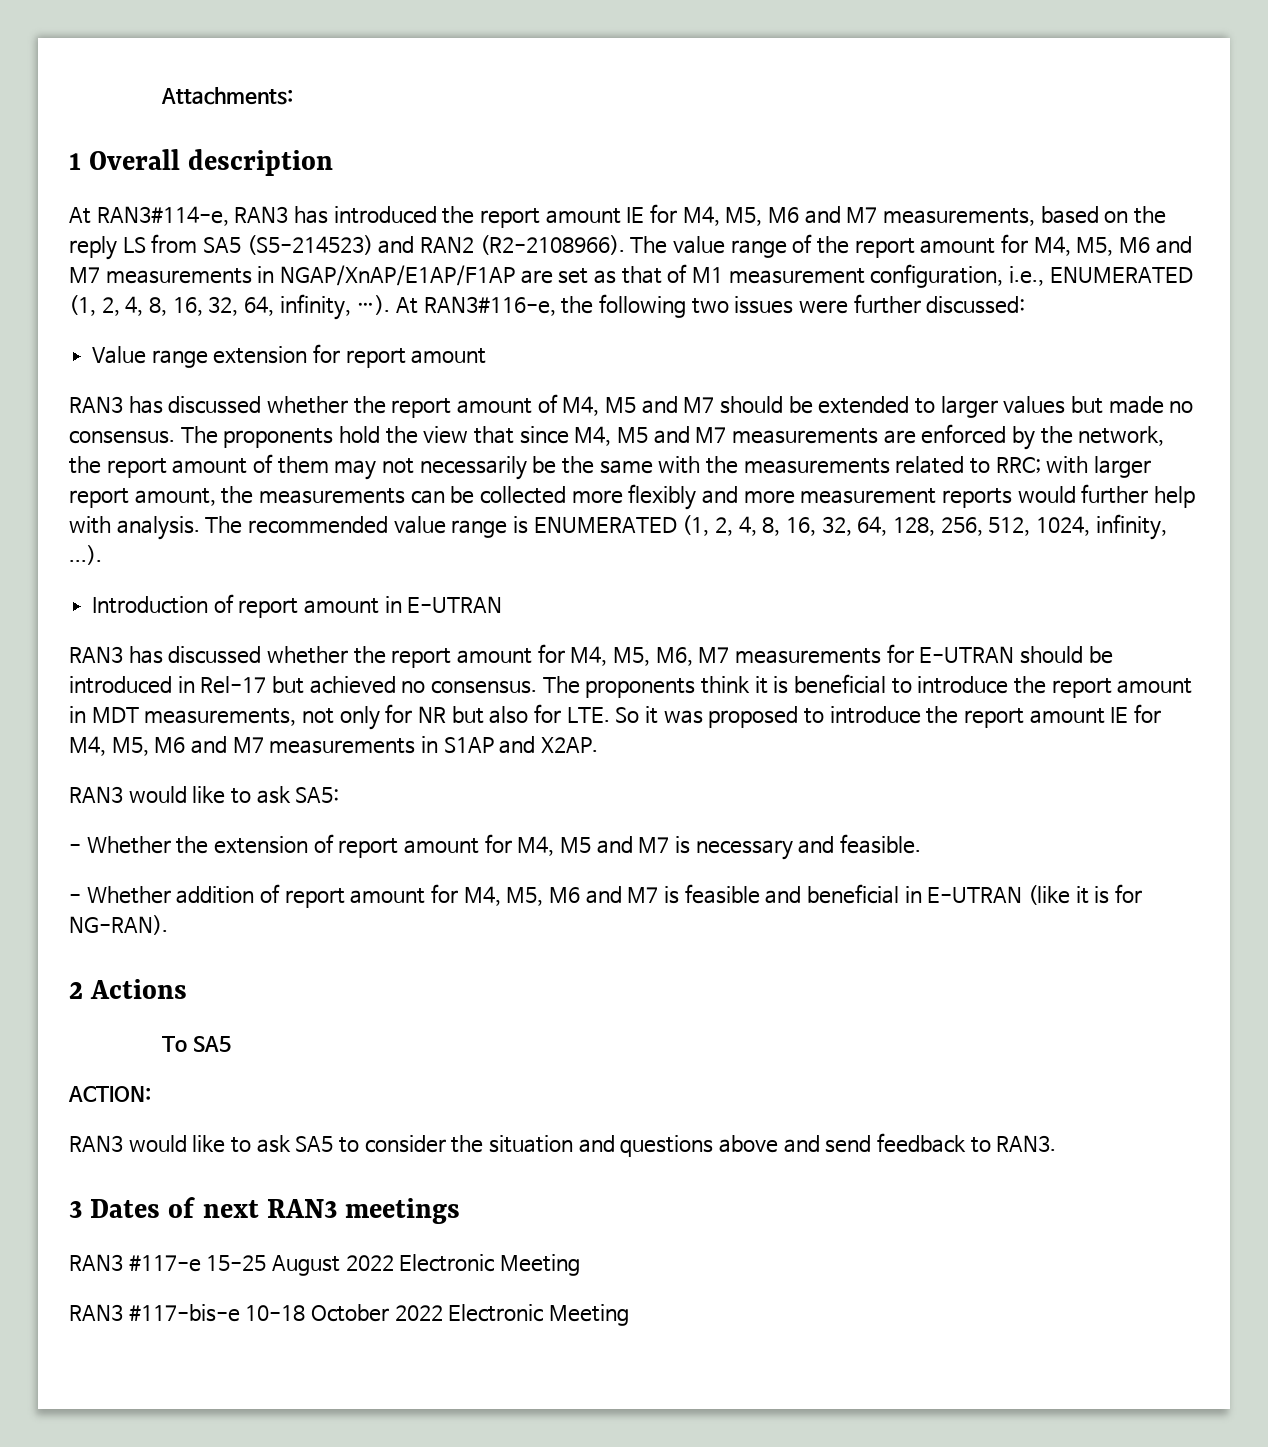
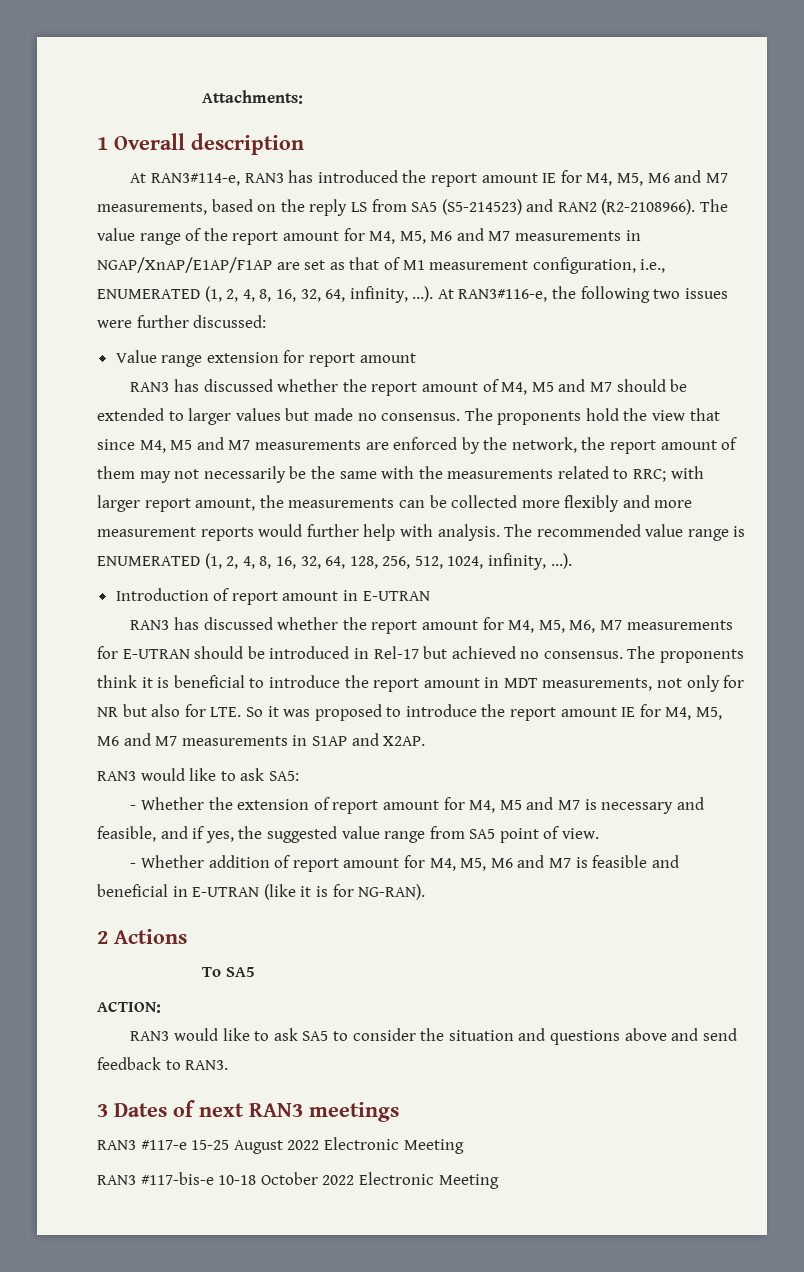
- - Whether the extension of report amount for M4, M5 and M7 is necessary and feasible.
+ - Whether the extension of report amount for M4, M5 and M7 is necessary and feasible, and if yes, the suggested value range from SA5 point of view.

